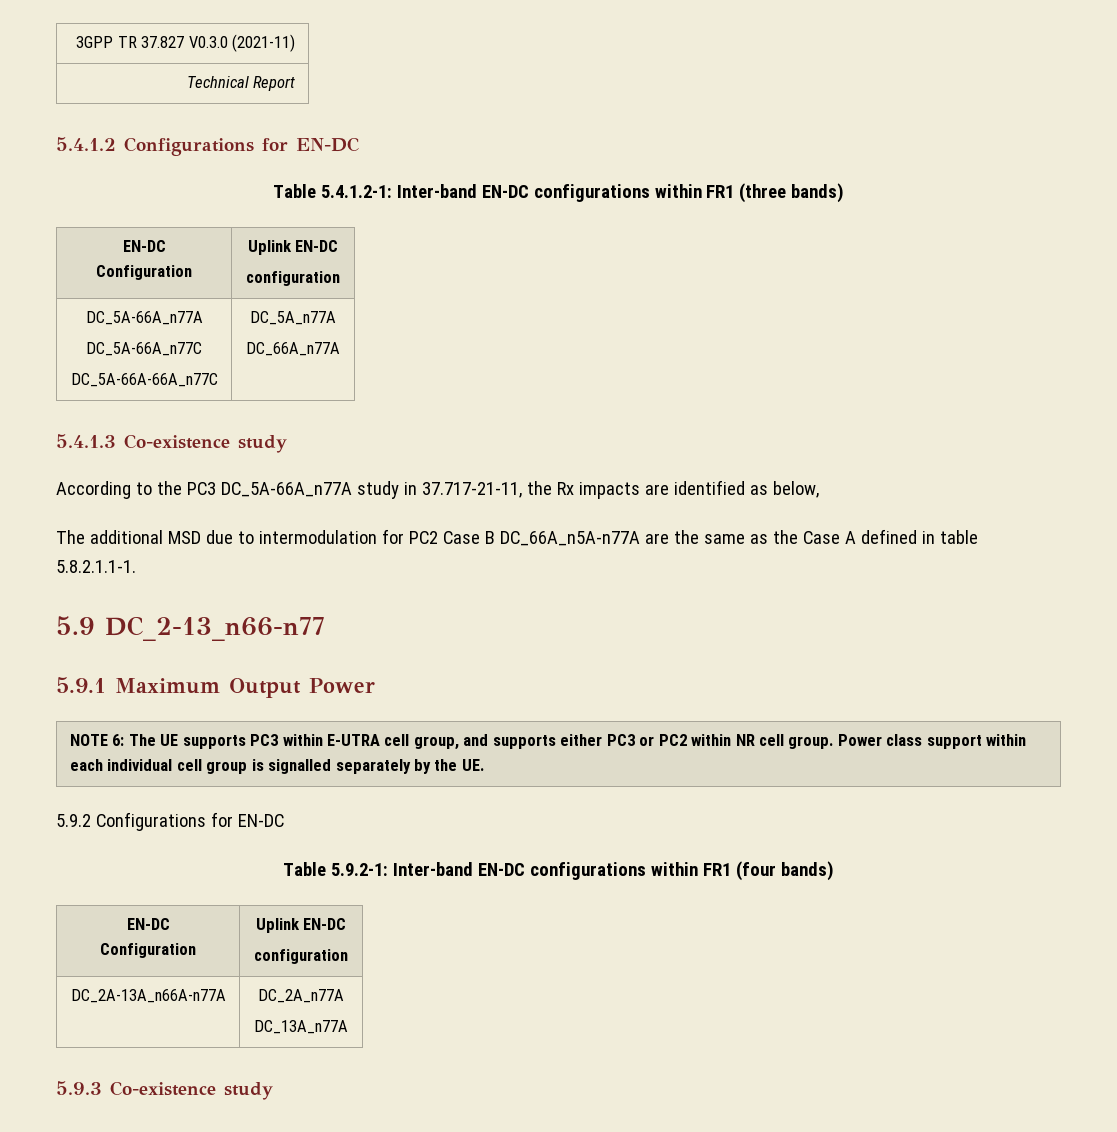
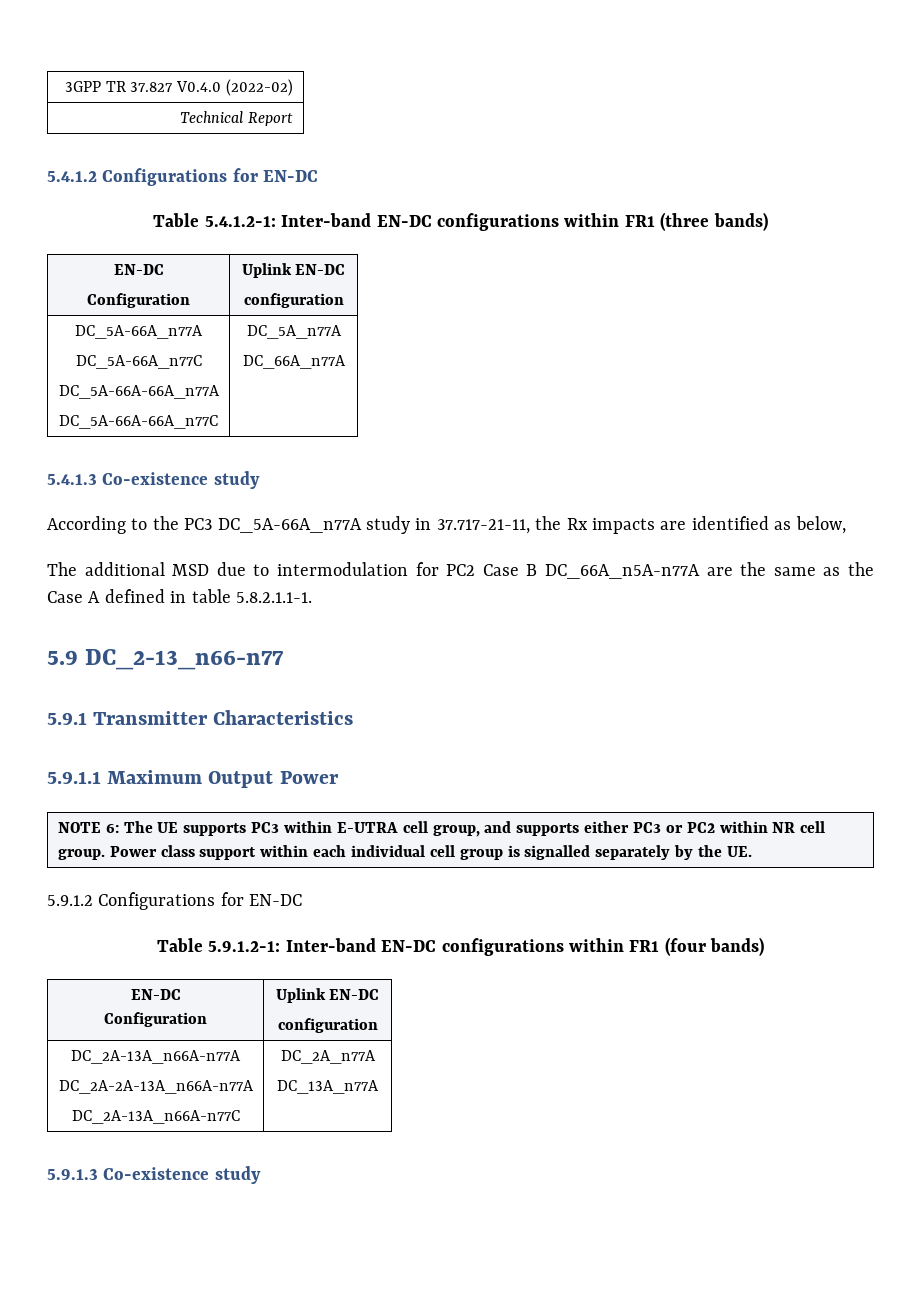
- 3GPP TR 37.827 V0.3.0 (2021-11)
+ 3GPP TR 37.827 V0.4.0 (2022-02)
  Table 5.4.1.2-1: Inter-band EN-DC configurations within FR1 (three bands)
  EN-DC
  Configuration | Uplink EN-DC
  configuration
  DC_5A-66A_n77A
  DC_5A-66A_n77C
+ DC_5A-66A-66A_n77A
- 5.9.1 Maximum Output Power
+ 5.9.1 Transmitter Characteristics
+ 5.9.1.1 Maximum Output Power
- 5.9.2 Configurations for EN-DC
- Table 5.9.2-1: Inter-band EN-DC configurations within FR1 (four bands)
+ 5.9.1.2 Configurations for EN-DC
+ Table 5.9.1.2-1: Inter-band EN-DC configurations within FR1 (four bands)
- DC_2A-13A_n66A-n77A | DC_2A_n77A
+ DC_2A-13A_n66A-n77A
+ DC_2A-2A-13A_n66A-n77A
+ DC_2A-13A_n66A-n77C | DC_2A_n77A
- 5.9.3 Co-existence study
+ 5.9.1.3 Co-existence study

